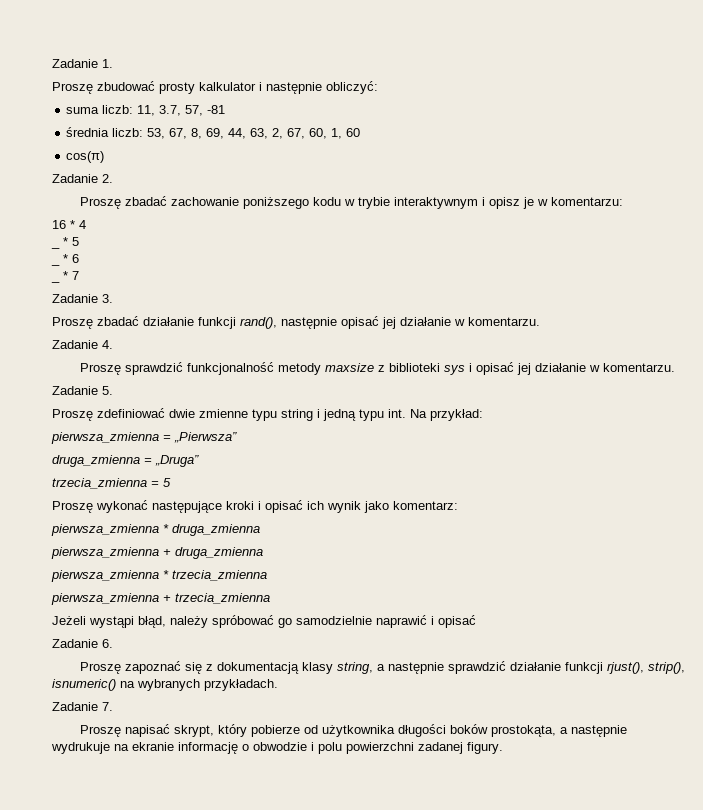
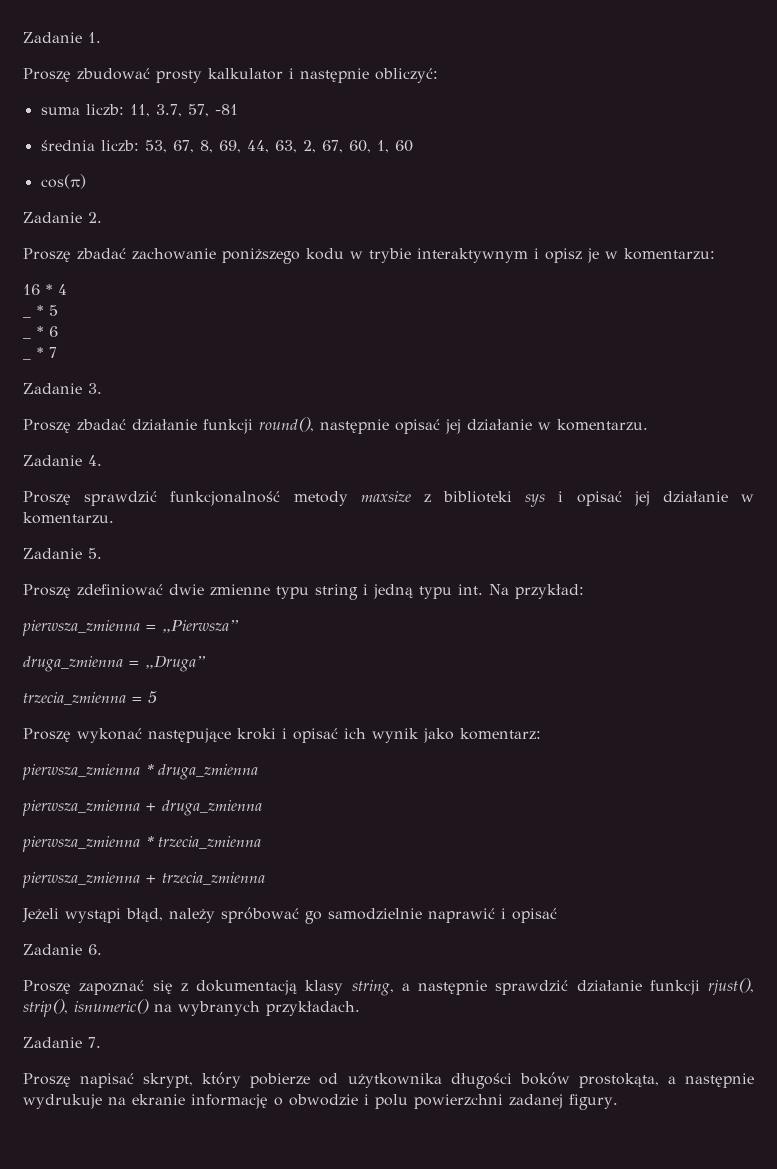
- Proszę zbadać działanie funkcji rand(), następnie opisać jej działanie w komentarzu.
+ Proszę zbadać działanie funkcji round(), następnie opisać jej działanie w komentarzu.

